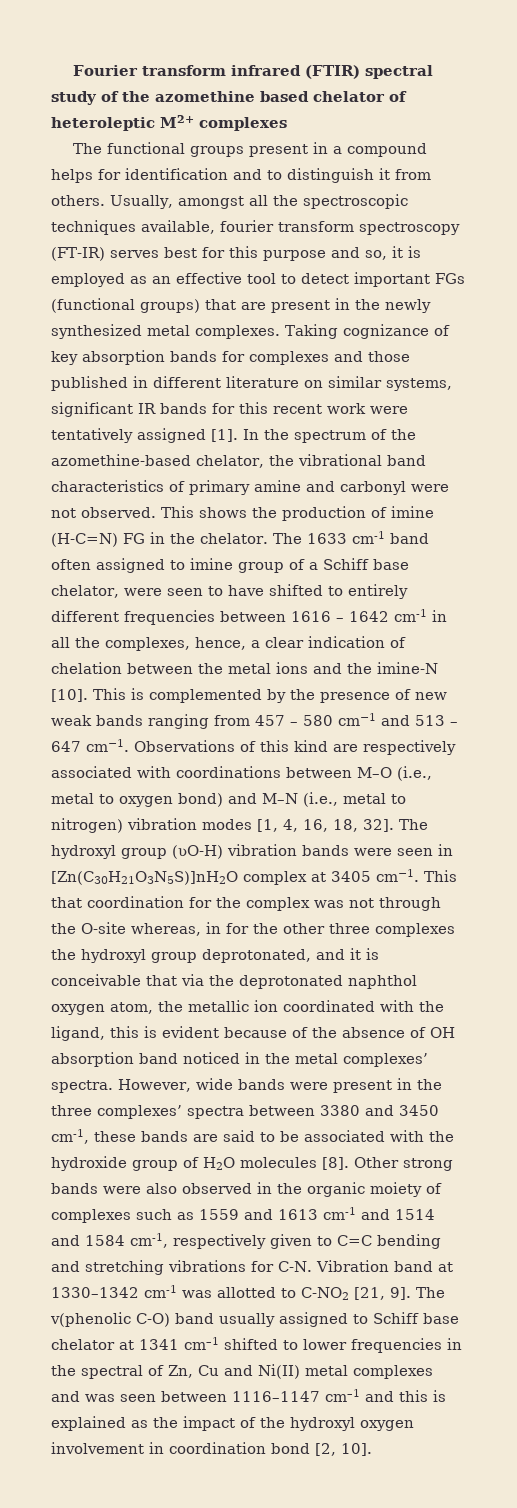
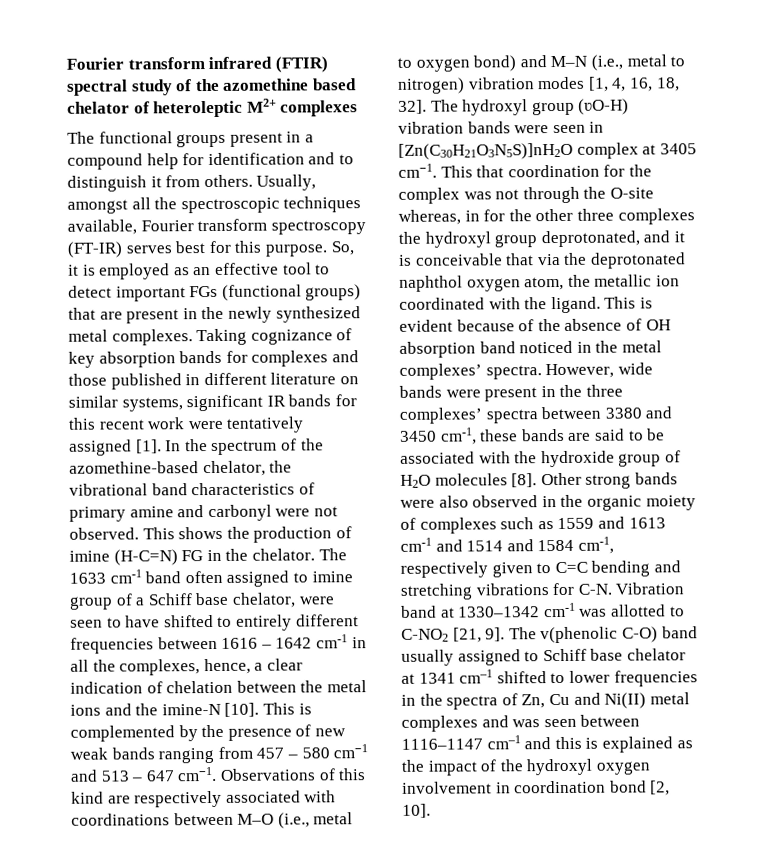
- The functional groups present in a compound helps for identification and to distinguish it from others.
+ The functional groups present in a compound help for identification and to distinguish it from others.
- Usually, amongst all the spectroscopic techniques available, fourier transform spectroscopy (FT-IR) serves best for this purpose and so, it is employed as an effective tool to detect important FGs (functional groups) that are present in the newly synthesized metal complexes.
+ Usually, amongst all the spectroscopic techniques available, Fourier transform spectroscopy (FT-IR) serves best for this purpose. So, it is employed as an effective tool to detect important FGs (functional groups) that are present in the newly synthesized metal complexes.
- This that coordination for the complex was not through the O-site whereas, in for the other three complexes the hydroxyl group deprotonated, and it is conceivable that via the deprotonated naphthol oxygen atom, the metallic ion coordinated with the ligand, this is evident because of the absence of OH absorption band noticed in the metal complexes’ spectra.
+ This that coordination for the complex was not through the O-site whereas, in for the other three complexes the hydroxyl group deprotonated, and it is conceivable that via the deprotonated naphthol oxygen atom, the metallic ion coordinated with the ligand. This is evident because of the absence of OH absorption band noticed in the metal complexes’ spectra.
- The v(phenolic C-O) band usually assigned to Schiff base chelator at 1341 cm–1 shifted to lower frequencies in the spectral of Zn, Cu and Ni(II) metal complexes and was seen between 1116–1147 cm–1 and this is explained as the impact of the hydroxyl oxygen involvement in coordination bond [2, 10].
+ The v(phenolic C-O) band usually assigned to Schiff base chelator at 1341 cm–1 shifted to lower frequencies in the spectra of Zn, Cu and Ni(II) metal complexes and was seen between 1116–1147 cm–1 and this is explained as the impact of the hydroxyl oxygen involvement in coordination bond [2, 10].

